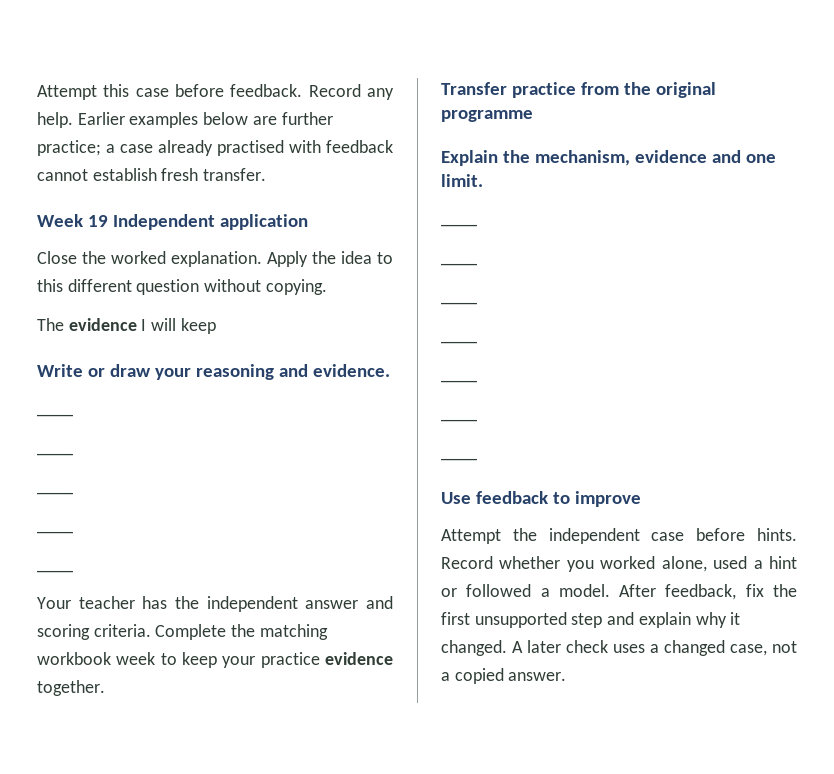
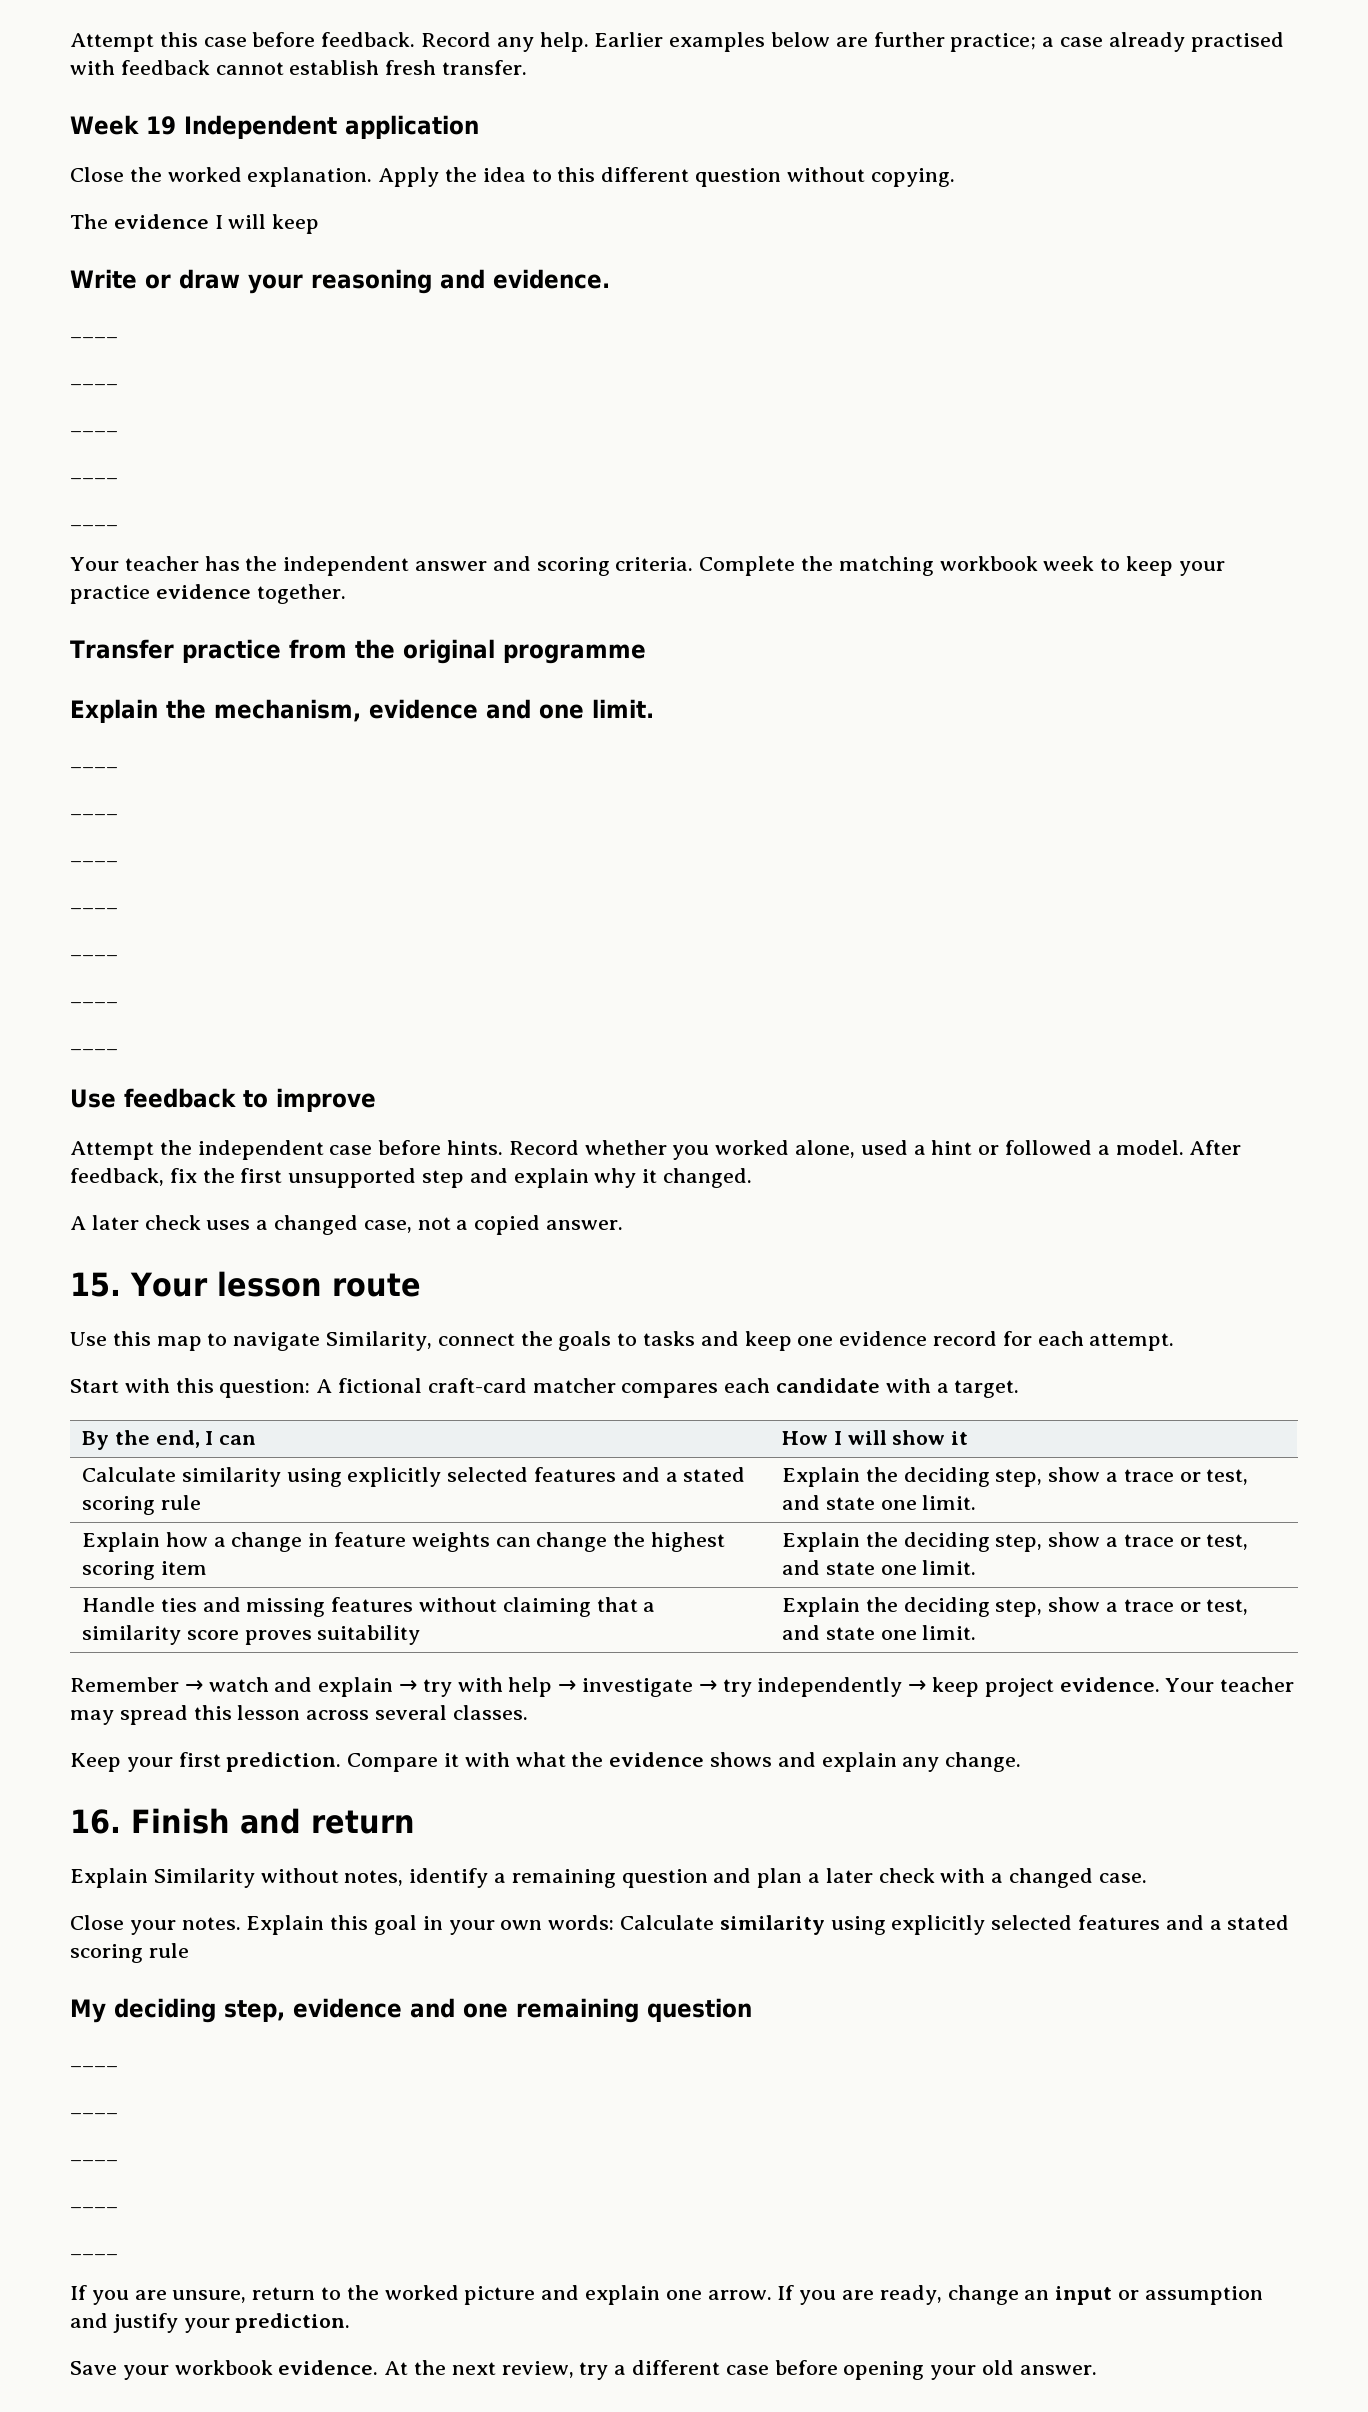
- After feedback, fix the first unsupported step and explain why it changed. A later check uses a changed case, not a copied answer.
+ After feedback, fix the first unsupported step and explain why it changed.
+ A later check uses a changed case, not a copied answer.
+ 15. Your lesson route
+ Use this map to navigate Similarity, connect the goals to tasks and keep one evidence record for each attempt.
+ Start with this question: A fictional craft-card matcher compares each candidate with a target.
+ By the end, I can | How I will show it
+ Calculate similarity using explicitly selected features and a stated scoring rule | Explain the deciding step, show a trace or test, and state one limit.
+ Explain how a change in feature weights can change the highest scoring item | Explain the deciding step, show a trace or test, and state one limit.
+ Handle ties and missing features without claiming that a similarity score proves suitability | Explain the deciding step, show a trace or test, and state one limit.
+ Remember → watch and explain → try with help → investigate → try independently → keep project evidence. Your teacher may spread this lesson across several classes.
+ Keep your first prediction. Compare it with what the evidence shows and explain any change.
+ 16. Finish and return
+ Explain Similarity without notes, identify a remaining question and plan a later check with a changed case.
+ Close your notes. Explain this goal in your own words: Calculate similarity using explicitly selected features and a stated scoring rule
+ My deciding step, evidence and one remaining question
+ ____
+ ____
+ ____
+ ____
+ ____
+ If you are unsure, return to the worked picture and explain one arrow. If you are ready, change an input or assumption and justify your prediction.
+ Save your workbook evidence. At the next review, try a different case before opening your old answer.

